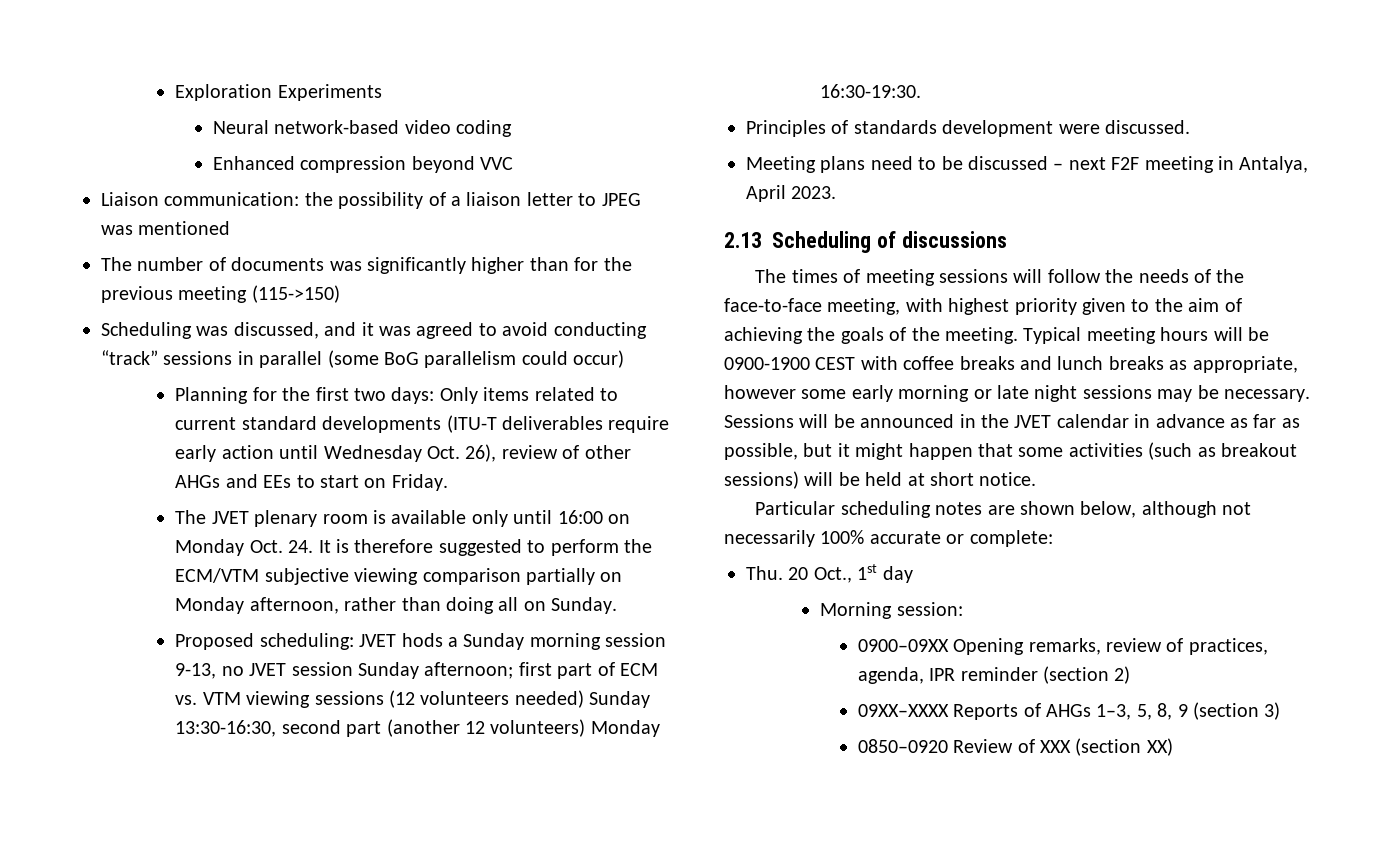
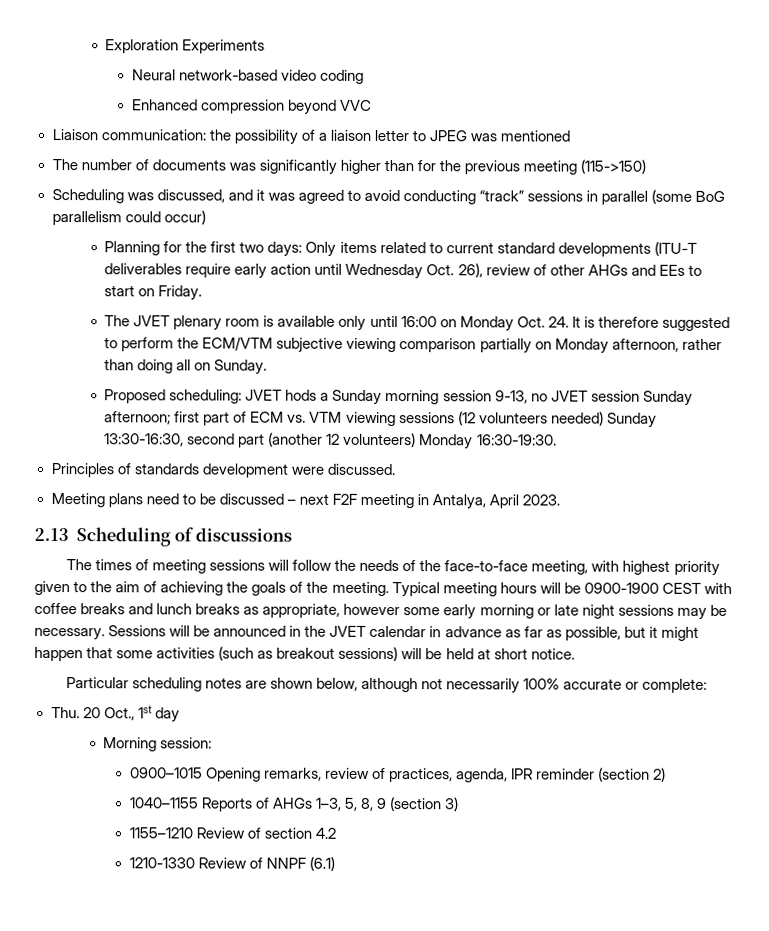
- 0900–09XX Opening remarks, review of practices, agenda, IPR reminder (section 2)
+ 0900–1015 Opening remarks, review of practices, agenda, IPR reminder (section 2)
- 09XX–XXXX Reports of AHGs 1–3, 5, 8, 9 (section 3)
+ 1040–1155 Reports of AHGs 1–3, 5, 8, 9 (section 3)
- 0850–0920 Review of XXX (section XX)
+ 1155–1210 Review of section 4.2
+ 1210-1330 Review of NNPF (6.1)

